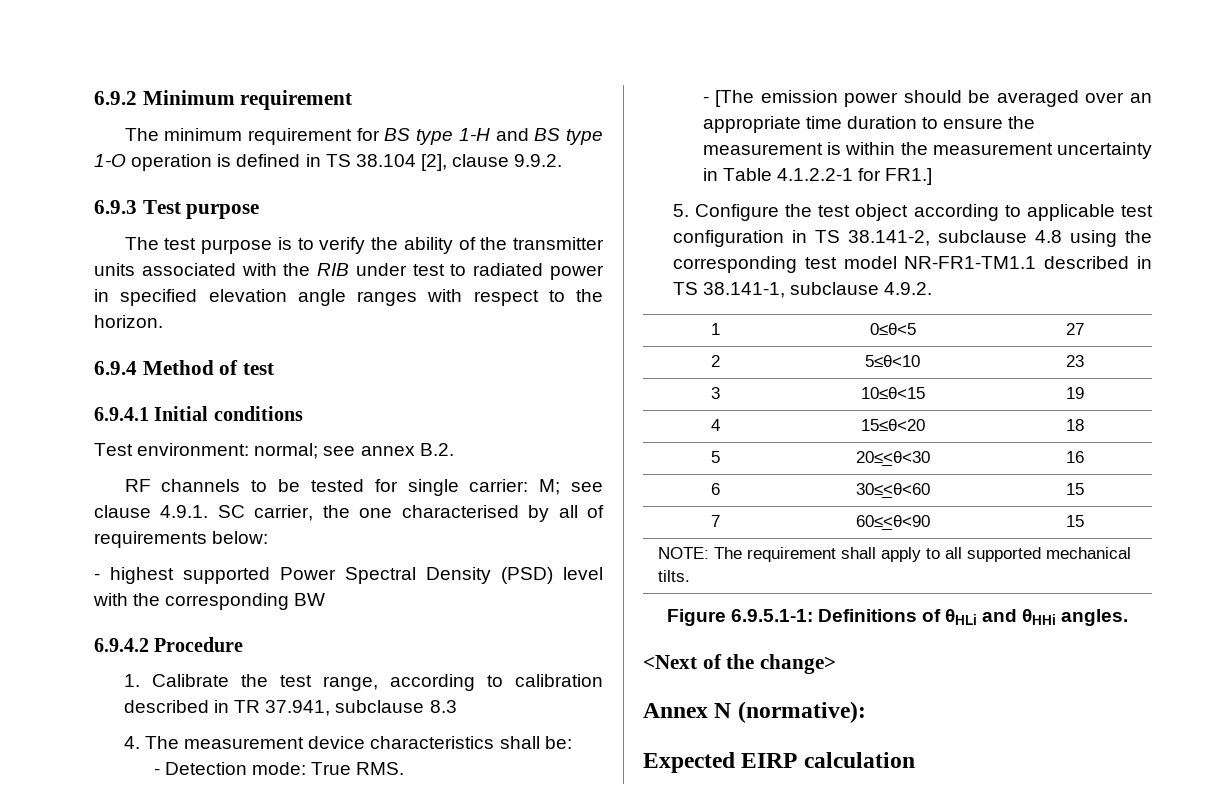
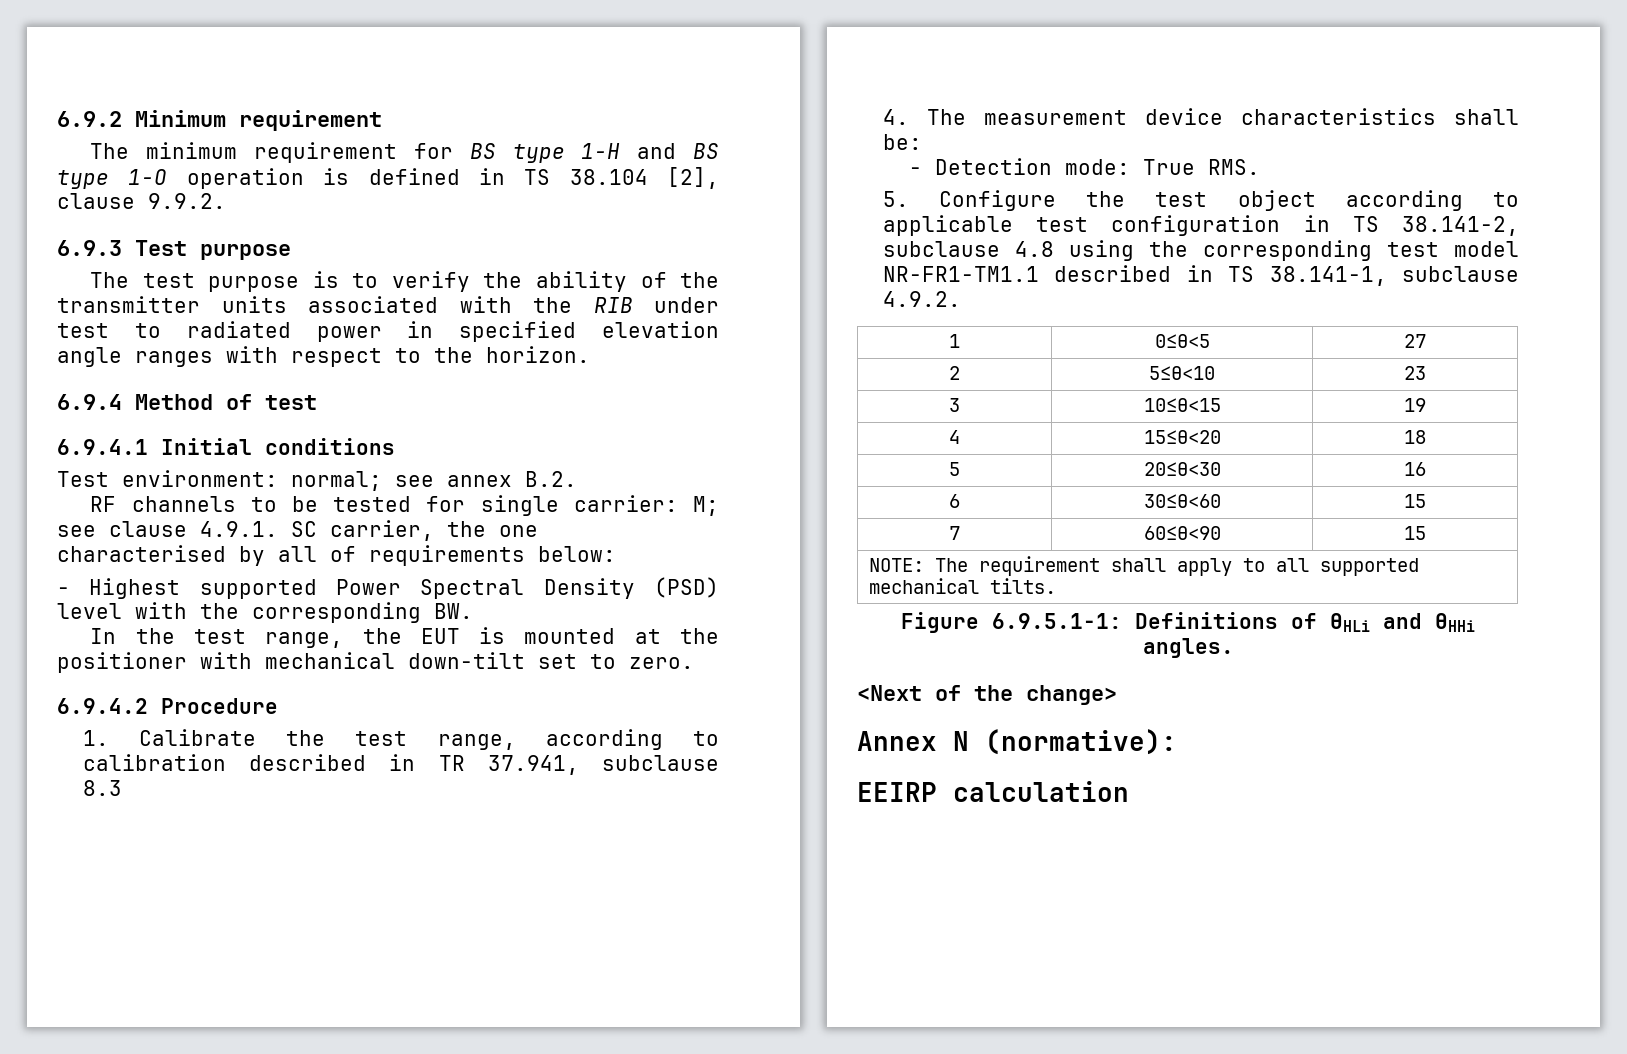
- - highest supported Power Spectral Density (PSD) level with the corresponding BW
+ - Highest supported Power Spectral Density (PSD) level with the corresponding BW.
+ In the test range, the EUT is mounted at the positioner with mechanical down-tilt set to zero.
- - [The emission power should be averaged over an appropriate time duration to ensure the measurement is within the measurement uncertainty in Table 4.1.2.2-1 for FR1.]
- 5 | 20≤<θ<30 | 16
+ 5 | 20≤θ<30 | 16
- 6 | 30≤<θ<60 | 15
+ 6 | 30≤θ<60 | 15
- 7 | 60≤<θ<90 | 15
+ 7 | 60≤θ<90 | 15
- Expected EIRP calculation
+ EEIRP calculation

